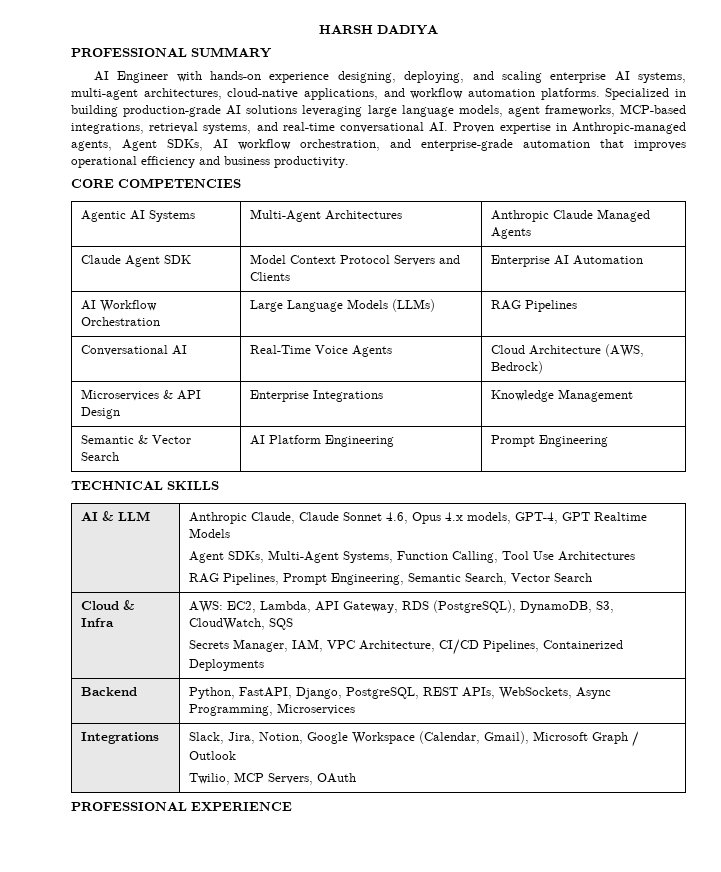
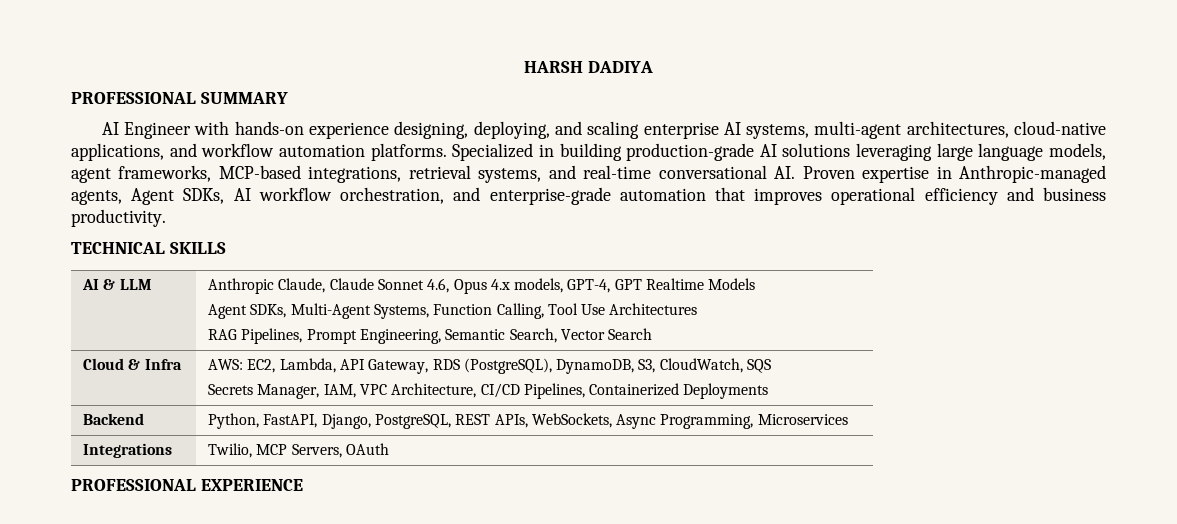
- CORE COMPETENCIES
- Agentic AI Systems | Multi-Agent Architectures | Anthropic Claude Managed Agents
- Claude Agent SDK | Model Context Protocol Servers and Clients | Enterprise AI Automation
- AI Workflow Orchestration | Large Language Models (LLMs) | RAG Pipelines
- Conversational AI | Real-Time Voice Agents | Cloud Architecture (AWS, Bedrock)
- Microservices & API Design | Enterprise Integrations | Knowledge Management
- Semantic & Vector Search | AI Platform Engineering | Prompt Engineering
- Integrations | Slack, Jira, Notion, Google Workspace (Calendar, Gmail), Microsoft Graph / Outlook
- Twilio, MCP Servers, OAuth
+ Integrations | Twilio, MCP Servers, OAuth

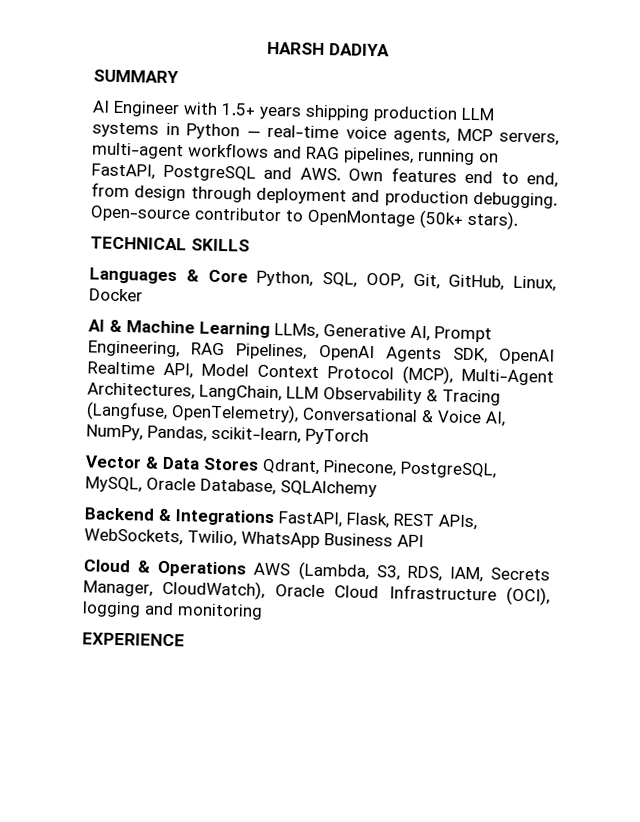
- PROFESSIONAL SUMMARY
+ SUMMARY
- AI Engineer with hands-on experience designing, deploying, and scaling enterprise AI systems, multi-agent architectures, cloud-native applications, and workflow automation platforms. Specialized in building production-grade AI solutions leveraging large language models, agent frameworks, MCP-based integrations, retrieval systems, and real-time conversational AI. Proven expertise in Anthropic-managed agents, Agent SDKs, AI workflow orchestration, and enterprise-grade automation that improves operational efficiency and business productivity.
+ AI Engineer with 1.5+ years shipping production LLM systems in Python — real-time voice agents, MCP servers, multi-agent workflows and RAG pipelines, running on FastAPI, PostgreSQL and AWS. Own features end to end, from design through deployment and production debugging. Open-source contributor to OpenMontage (50k+ stars).
  TECHNICAL SKILLS
- AI & LLM | Anthropic Claude, Claude Sonnet 4.6, Opus 4.x models, GPT-4, GPT Realtime Models
- Agent SDKs, Multi-Agent Systems, Function Calling, Tool Use Architectures
- RAG Pipelines, Prompt Engineering, Semantic Search, Vector Search
- Cloud & Infra | AWS: EC2, Lambda, API Gateway, RDS (PostgreSQL), DynamoDB, S3, CloudWatch, SQS
- Secrets Manager, IAM, VPC Architecture, CI/CD Pipelines, Containerized Deployments
- Backend | Python, FastAPI, Django, PostgreSQL, REST APIs, WebSockets, Async Programming, Microservices
- Integrations | Twilio, MCP Servers, OAuth
- PROFESSIONAL EXPERIENCE
+ Languages & Core Python, SQL, OOP, Git, GitHub, Linux, Docker
+ AI & Machine Learning LLMs, Generative AI, Prompt Engineering, RAG Pipelines, OpenAI Agents SDK, OpenAI Realtime API, Model Context Protocol (MCP), Multi-Agent Architectures, LangChain, LLM Observability & Tracing (Langfuse, OpenTelemetry), Conversational & Voice AI, NumPy, Pandas, scikit-learn, PyTorch
+ Vector & Data Stores Qdrant, Pinecone, PostgreSQL, MySQL, Oracle Database, SQLAlchemy
+ Backend & Integrations FastAPI, Flask, REST APIs, WebSockets, Twilio, WhatsApp Business API
+ Cloud & Operations AWS (Lambda, S3, RDS, IAM, Secrets Manager, CloudWatch), Oracle Cloud Infrastructure (OCI), logging and monitoring
+ EXPERIENCE

